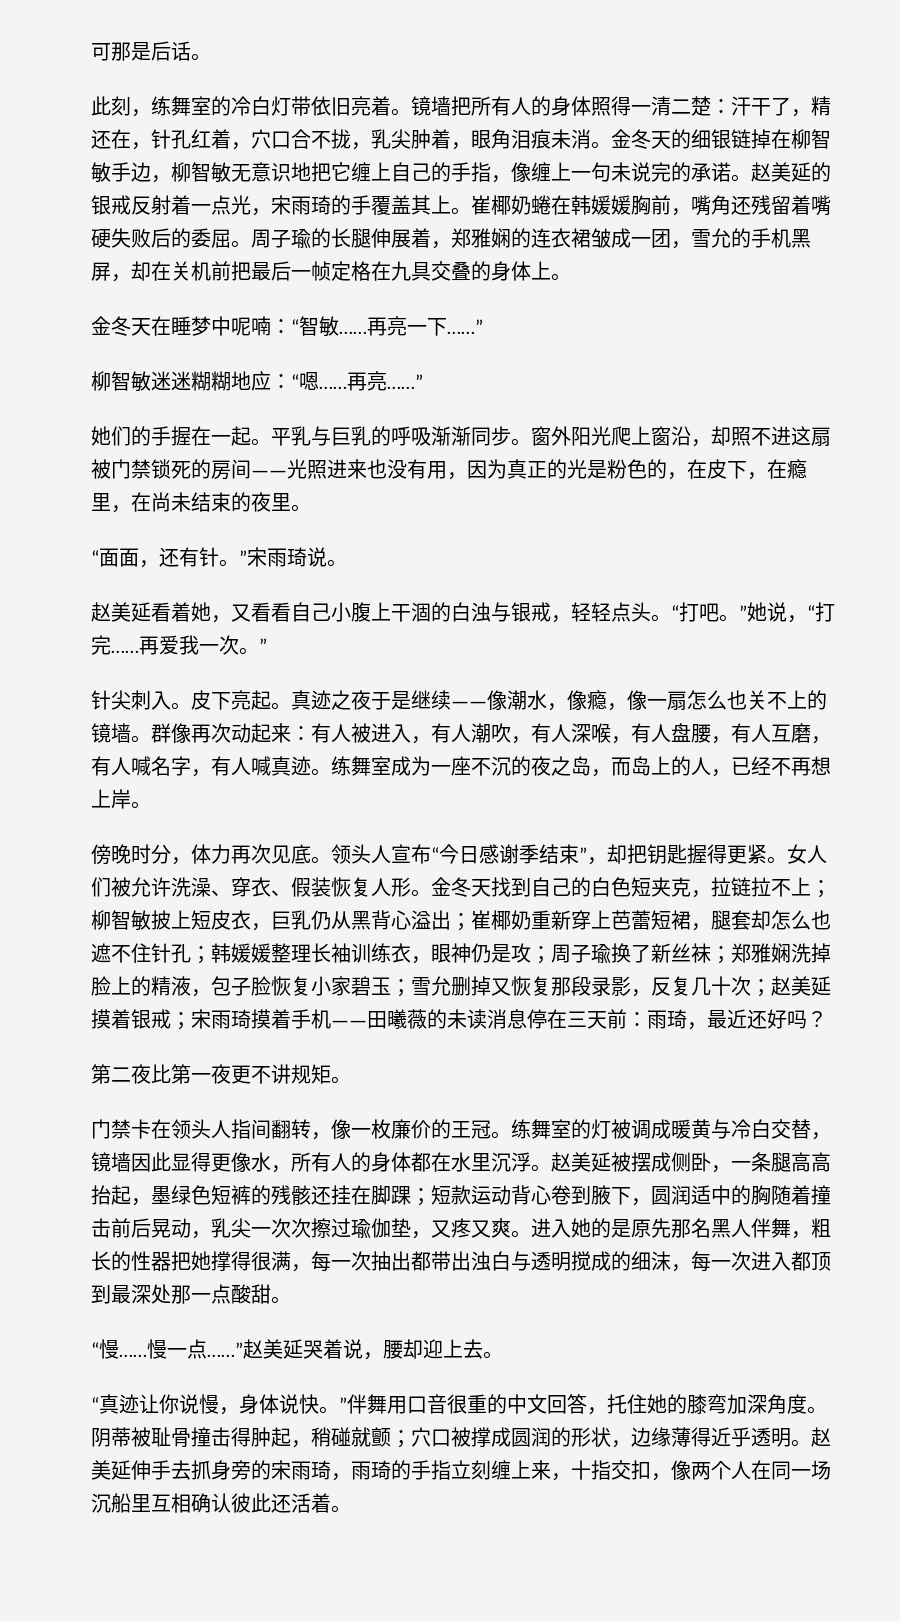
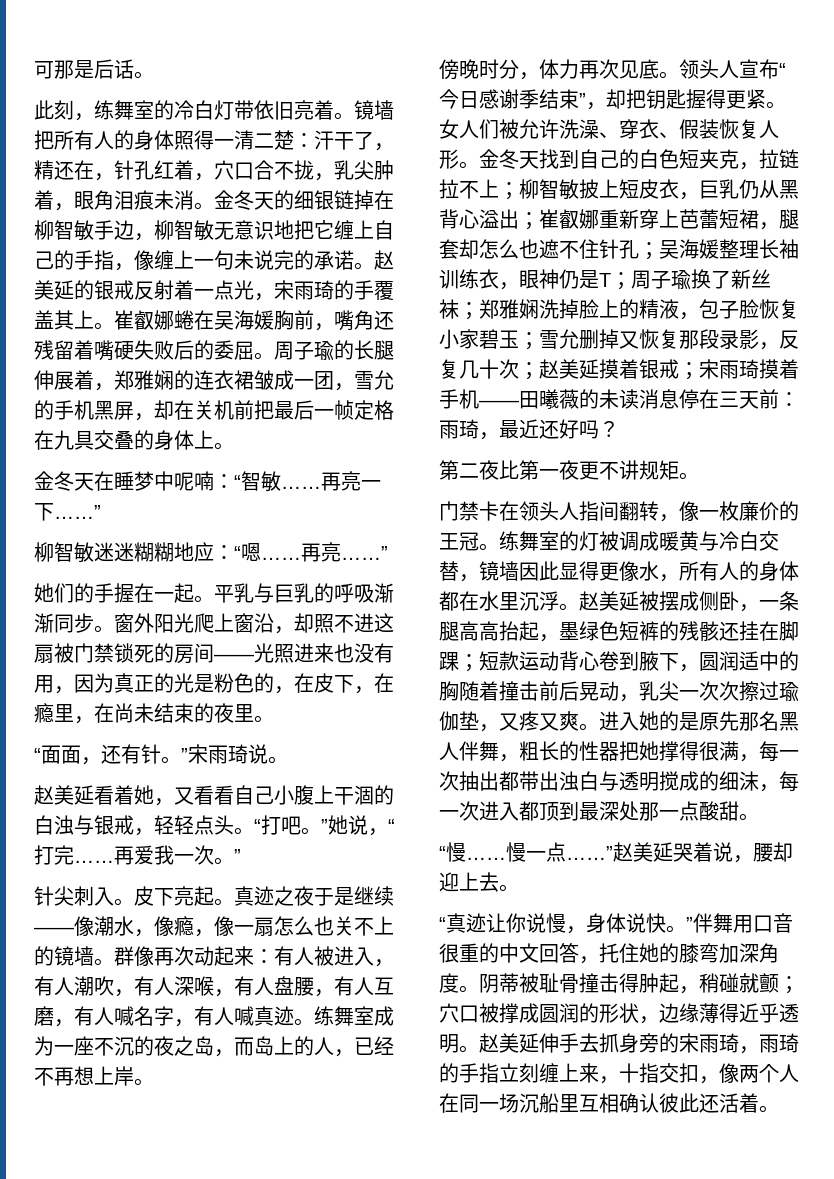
- 崔椰奶蜷在韩媛媛胸前，嘴角还残留着嘴硬失败后的委屈。
+ 崔叡娜蜷在吴海媛胸前，嘴角还残留着嘴硬失败后的委屈。
- 崔椰奶重新穿上芭蕾短裙，腿套却怎么也遮不住针孔；
+ 崔叡娜重新穿上芭蕾短裙，腿套却怎么也遮不住针孔；
- 韩媛媛整理长袖训练衣，眼神仍是攻；
+ 吴海媛整理长袖训练衣，眼神仍是T；

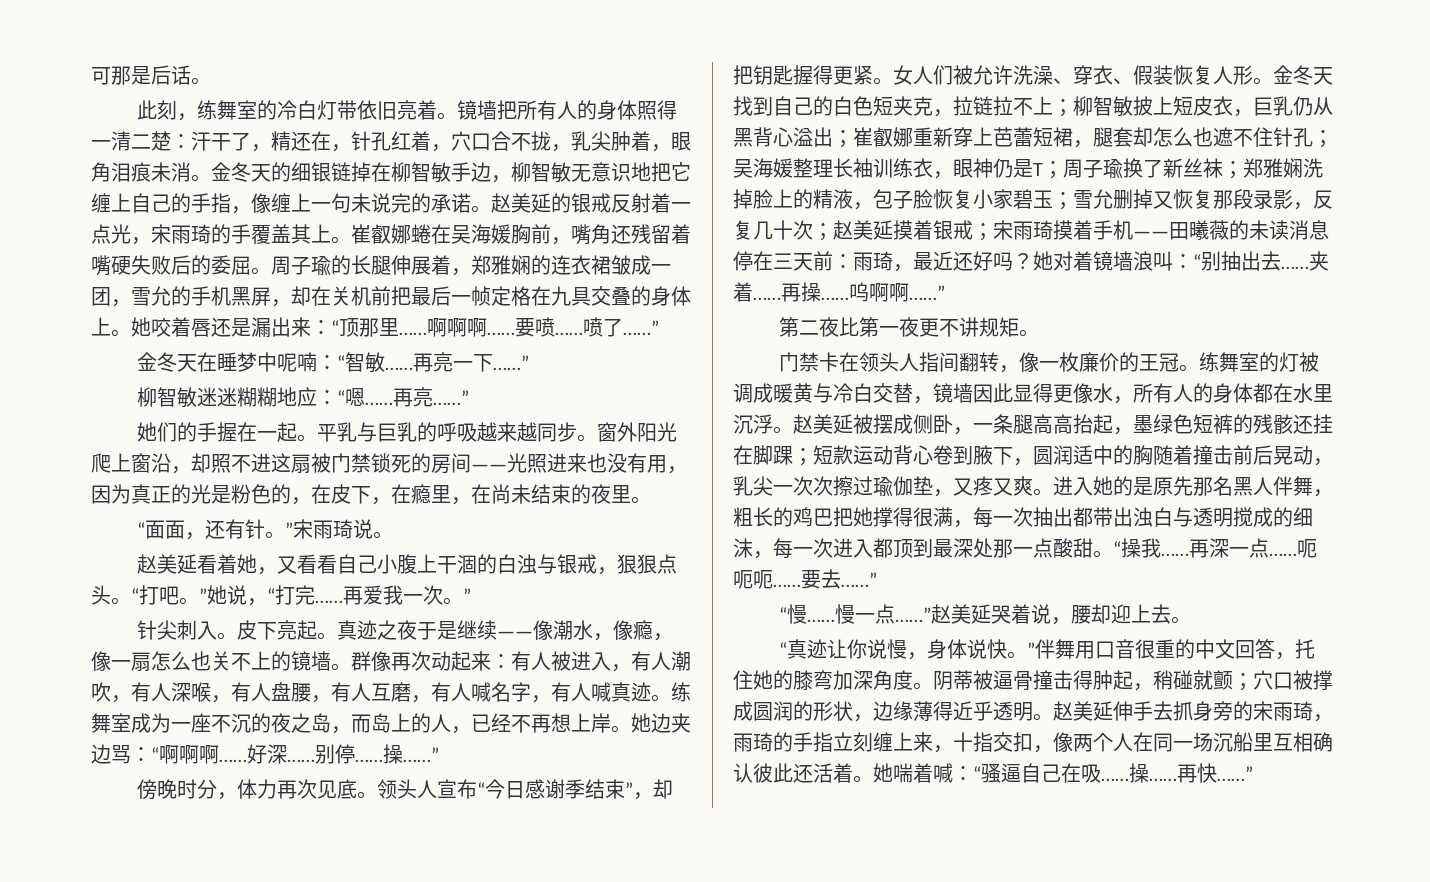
+ 她咬着唇还是漏出来：“顶那里……啊啊啊……要喷……喷了……”
- 平乳与巨乳的呼吸渐渐同步。
+ 平乳与巨乳的呼吸越来越同步。
- 赵美延看着她，又看看自己小腹上干涸的白浊与银戒，轻轻点头。
+ 赵美延看着她，又看看自己小腹上干涸的白浊与银戒，狠狠点头。
+ 她边夹边骂：“啊啊啊……好深……别停……操……”
+ 她对着镜墙浪叫：“别抽出去……夹着……再操……呜啊啊……”
- 进入她的是原先那名黑人伴舞，粗长的性器把她撑得很满，每一次抽出都带出浊白与透明搅成的细沫，每一次进入都顶到最深处那一点酸甜。
+ 进入她的是原先那名黑人伴舞，粗长的鸡巴把她撑得很满，每一次抽出都带出浊白与透明搅成的细沫，每一次进入都顶到最深处那一点酸甜。“操我……再深一点……呃呃呃……要去……”
- 阴蒂被耻骨撞击得肿起，稍碰就颤；穴口被撑成圆润的形状，边缘薄得近乎透明。
+ 阴蒂被逼骨撞击得肿起，稍碰就颤；穴口被撑成圆润的形状，边缘薄得近乎透明。
+ 她喘着喊：“骚逼自己在吸……操……再快……”

